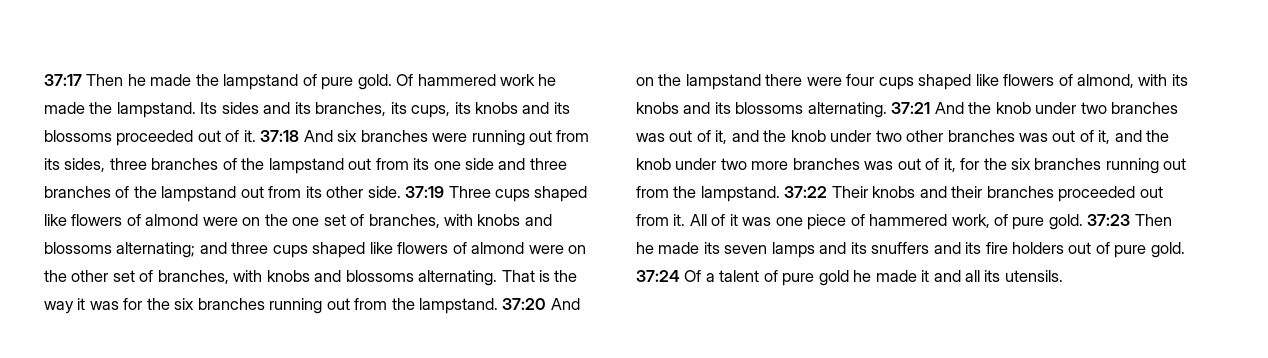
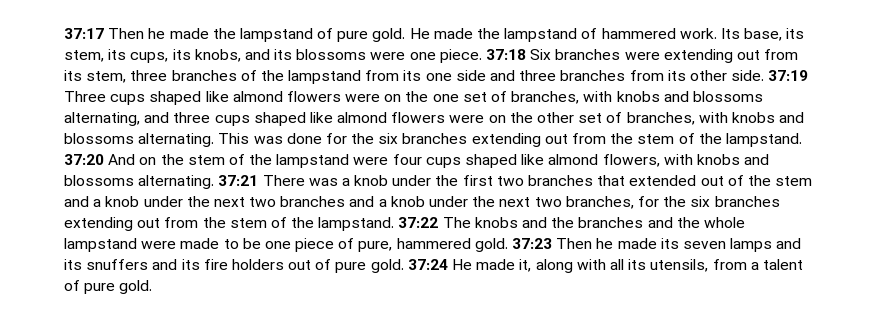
- Of hammered work he made the lampstand. Its sides and its branches, its cups, its knobs and its blossoms proceeded out of it. 37:18 And six branches were running out from its sides, three branches of the lampstand out from its one side and three branches of the lampstand out from its other side.
+ He made the lampstand of hammered work. Its base, its stem, its cups, its knobs, and its blossoms were one piece. 37:18 Six branches were extending out from its stem, three branches of the lampstand from its one side and three branches from its other side.
- 37:19 Three cups shaped like flowers of almond were on the one set of branches, with knobs and blossoms alternating; and three cups shaped like flowers of almond were on the other set of branches, with knobs and blossoms alternating.
+ 37:19 Three cups shaped like almond flowers were on the one set of branches, with knobs and blossoms alternating, and three cups shaped like almond flowers were on the other set of branches, with knobs and blossoms alternating.
- That is the way it was for the six branches running out from the lampstand.
+ This was done for the six branches extending out from the stem of the lampstand.
- 37:20 And on the lampstand there were four cups shaped like flowers of almond, with its knobs and its blossoms alternating.
+ 37:20 And on the stem of the lampstand were four cups shaped like almond flowers, with knobs and blossoms alternating.
- 37:21 And the knob under two branches was out of it, and the knob under two other branches was out of it, and the knob under two more branches was out of it, for the six branches running out from the lampstand.
+ 37:21 There was a knob under the first two branches that extended out of the stem and a knob under the next two branches and a knob under the next two branches, for the six branches extending out from the stem of the lampstand.
- 37:22 Their knobs and their branches proceeded out from it. All of it was one piece of hammered work, of pure gold.
+ 37:22 The knobs and the branches and the whole lampstand were made to be one piece of pure, hammered gold.
- 37:24 Of a talent of pure gold he made it and all its utensils.
+ 37:24 He made it, along with all its utensils, from a talent of pure gold.

